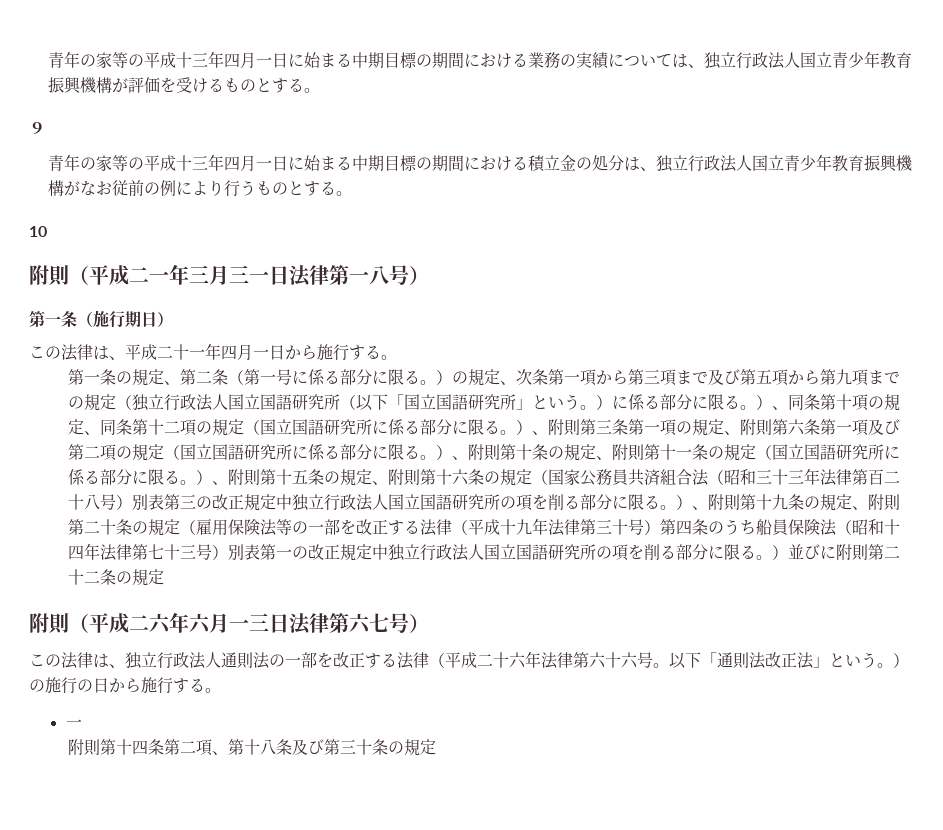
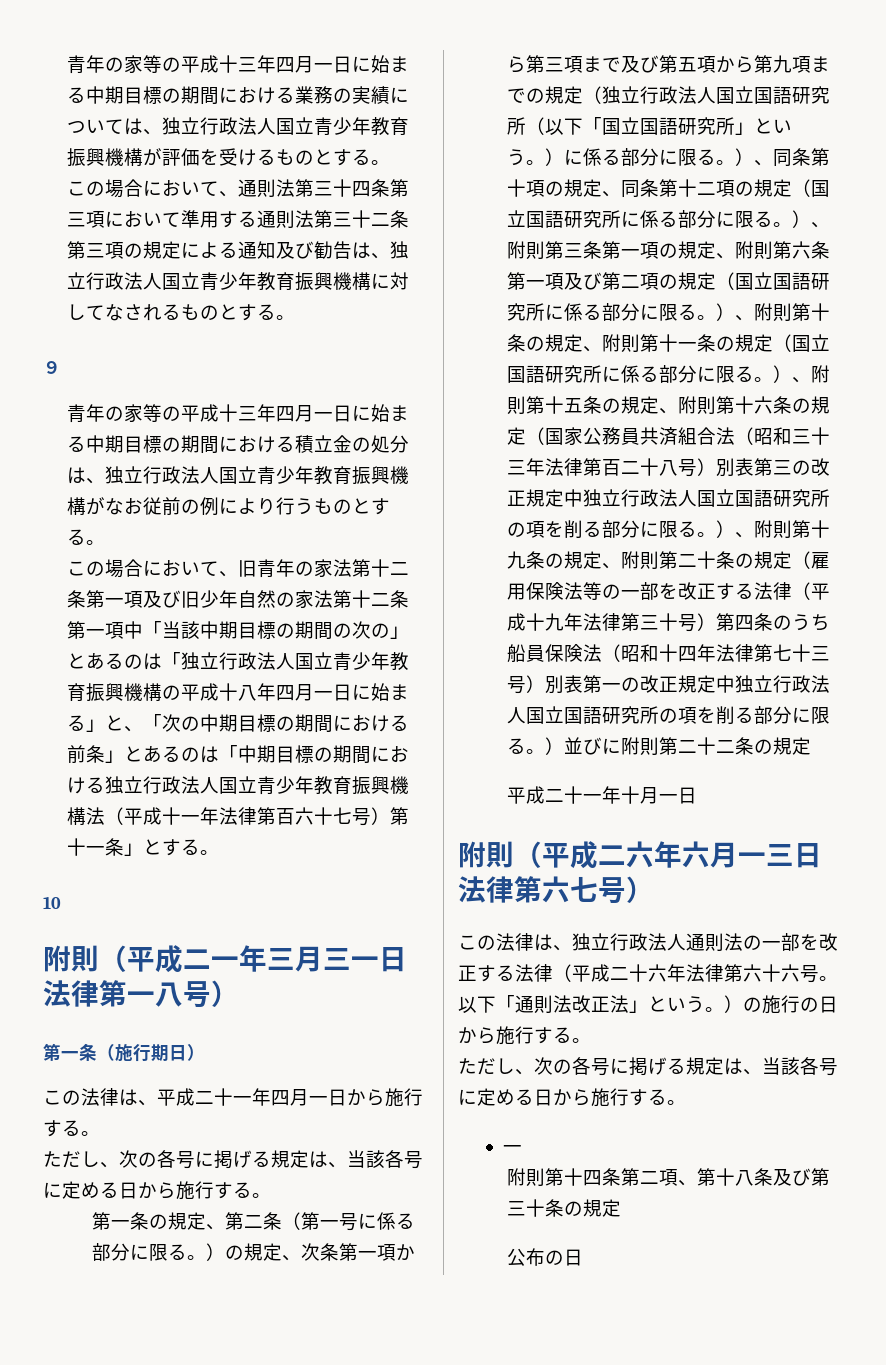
+ この場合において、通則法第三十四条第三項において準用する通則法第三十二条第三項の規定による通知及び勧告は、独立行政法人国立青少年教育振興機構に対してなされるものとする。
+ この場合において、旧青年の家法第十二条第一項及び旧少年自然の家法第十二条第一項中「当該中期目標の期間の次の」とあるのは「独立行政法人国立青少年教育振興機構の平成十八年四月一日に始まる」と、「次の中期目標の期間における前条」とあるのは「中期目標の期間における独立行政法人国立青少年教育振興機構法（平成十一年法律第百六十七号）第十一条」とする。
  この法律は、平成二十一年四月一日から施行する。
+ ただし、次の各号に掲げる規定は、当該各号に定める日から施行する。
+ 平成二十一年十月一日
  以下「通則法改正法」という。）の施行の日から施行する。
+ ただし、次の各号に掲げる規定は、当該各号に定める日から施行する。
+ 公布の日

